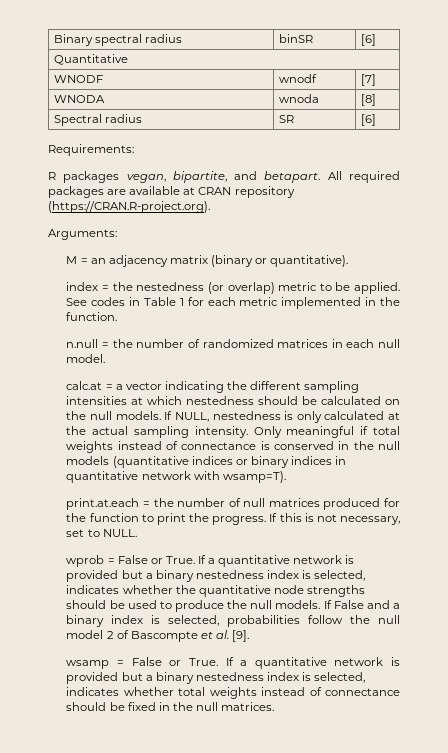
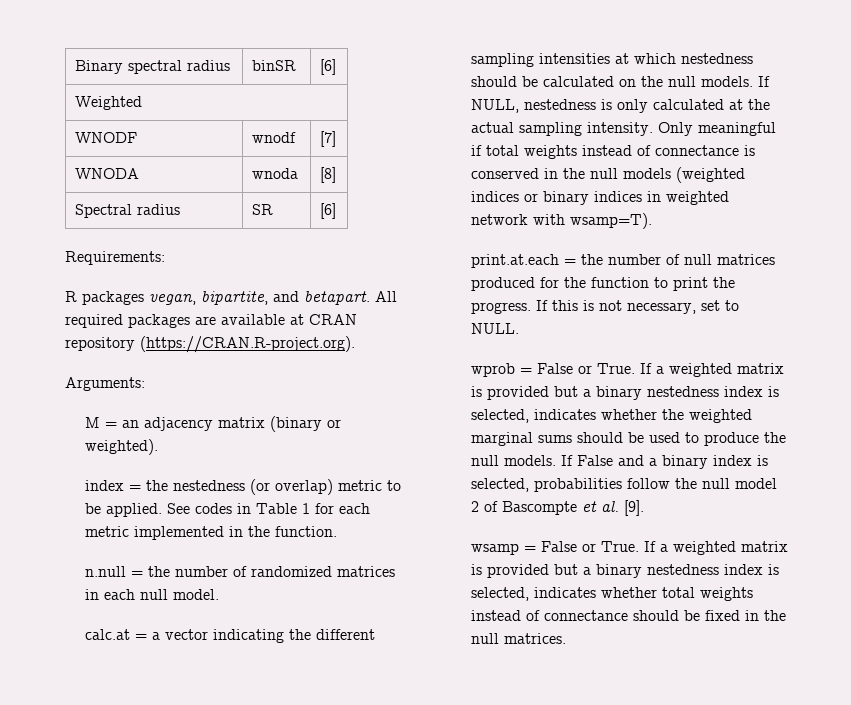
- Quantitative
+ Weighted
- M = an adjacency matrix (binary or quantitative).
+ M = an adjacency matrix (binary or weighted).
- Only meaningful if total weights instead of connectance is conserved in the null models (quantitative indices or binary indices in quantitative network with wsamp=T).
+ Only meaningful if total weights instead of connectance is conserved in the null models (weighted indices or binary indices in weighted network with wsamp=T).
- If a quantitative network is provided but a binary nestedness index is selected, indicates whether the quantitative node strengths should be used to produce the null models.
+ If a weighted matrix is provided but a binary nestedness index is selected, indicates whether the weighted marginal sums should be used to produce the null models.
- If a quantitative network is provided but a binary nestedness index is selected, indicates whether total weights instead of connectance should be fixed in the null matrices.
+ If a weighted matrix is provided but a binary nestedness index is selected, indicates whether total weights instead of connectance should be fixed in the null matrices.

